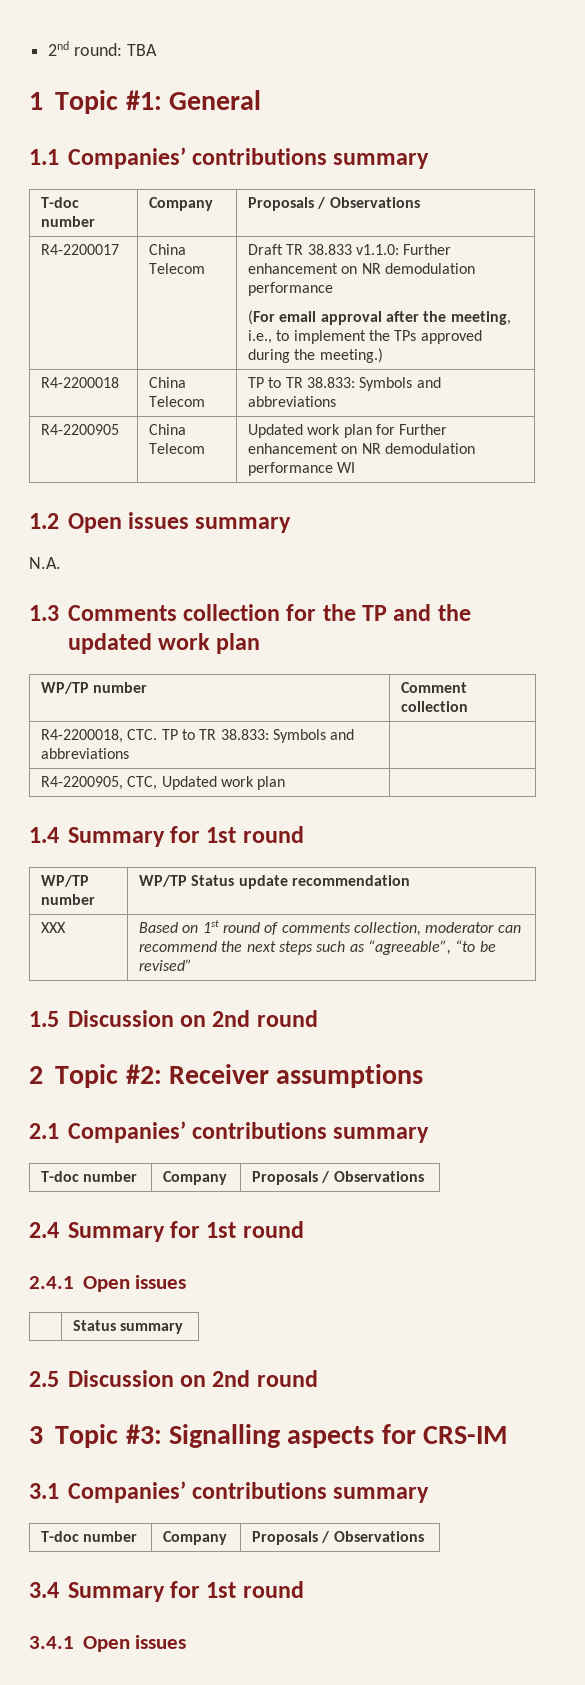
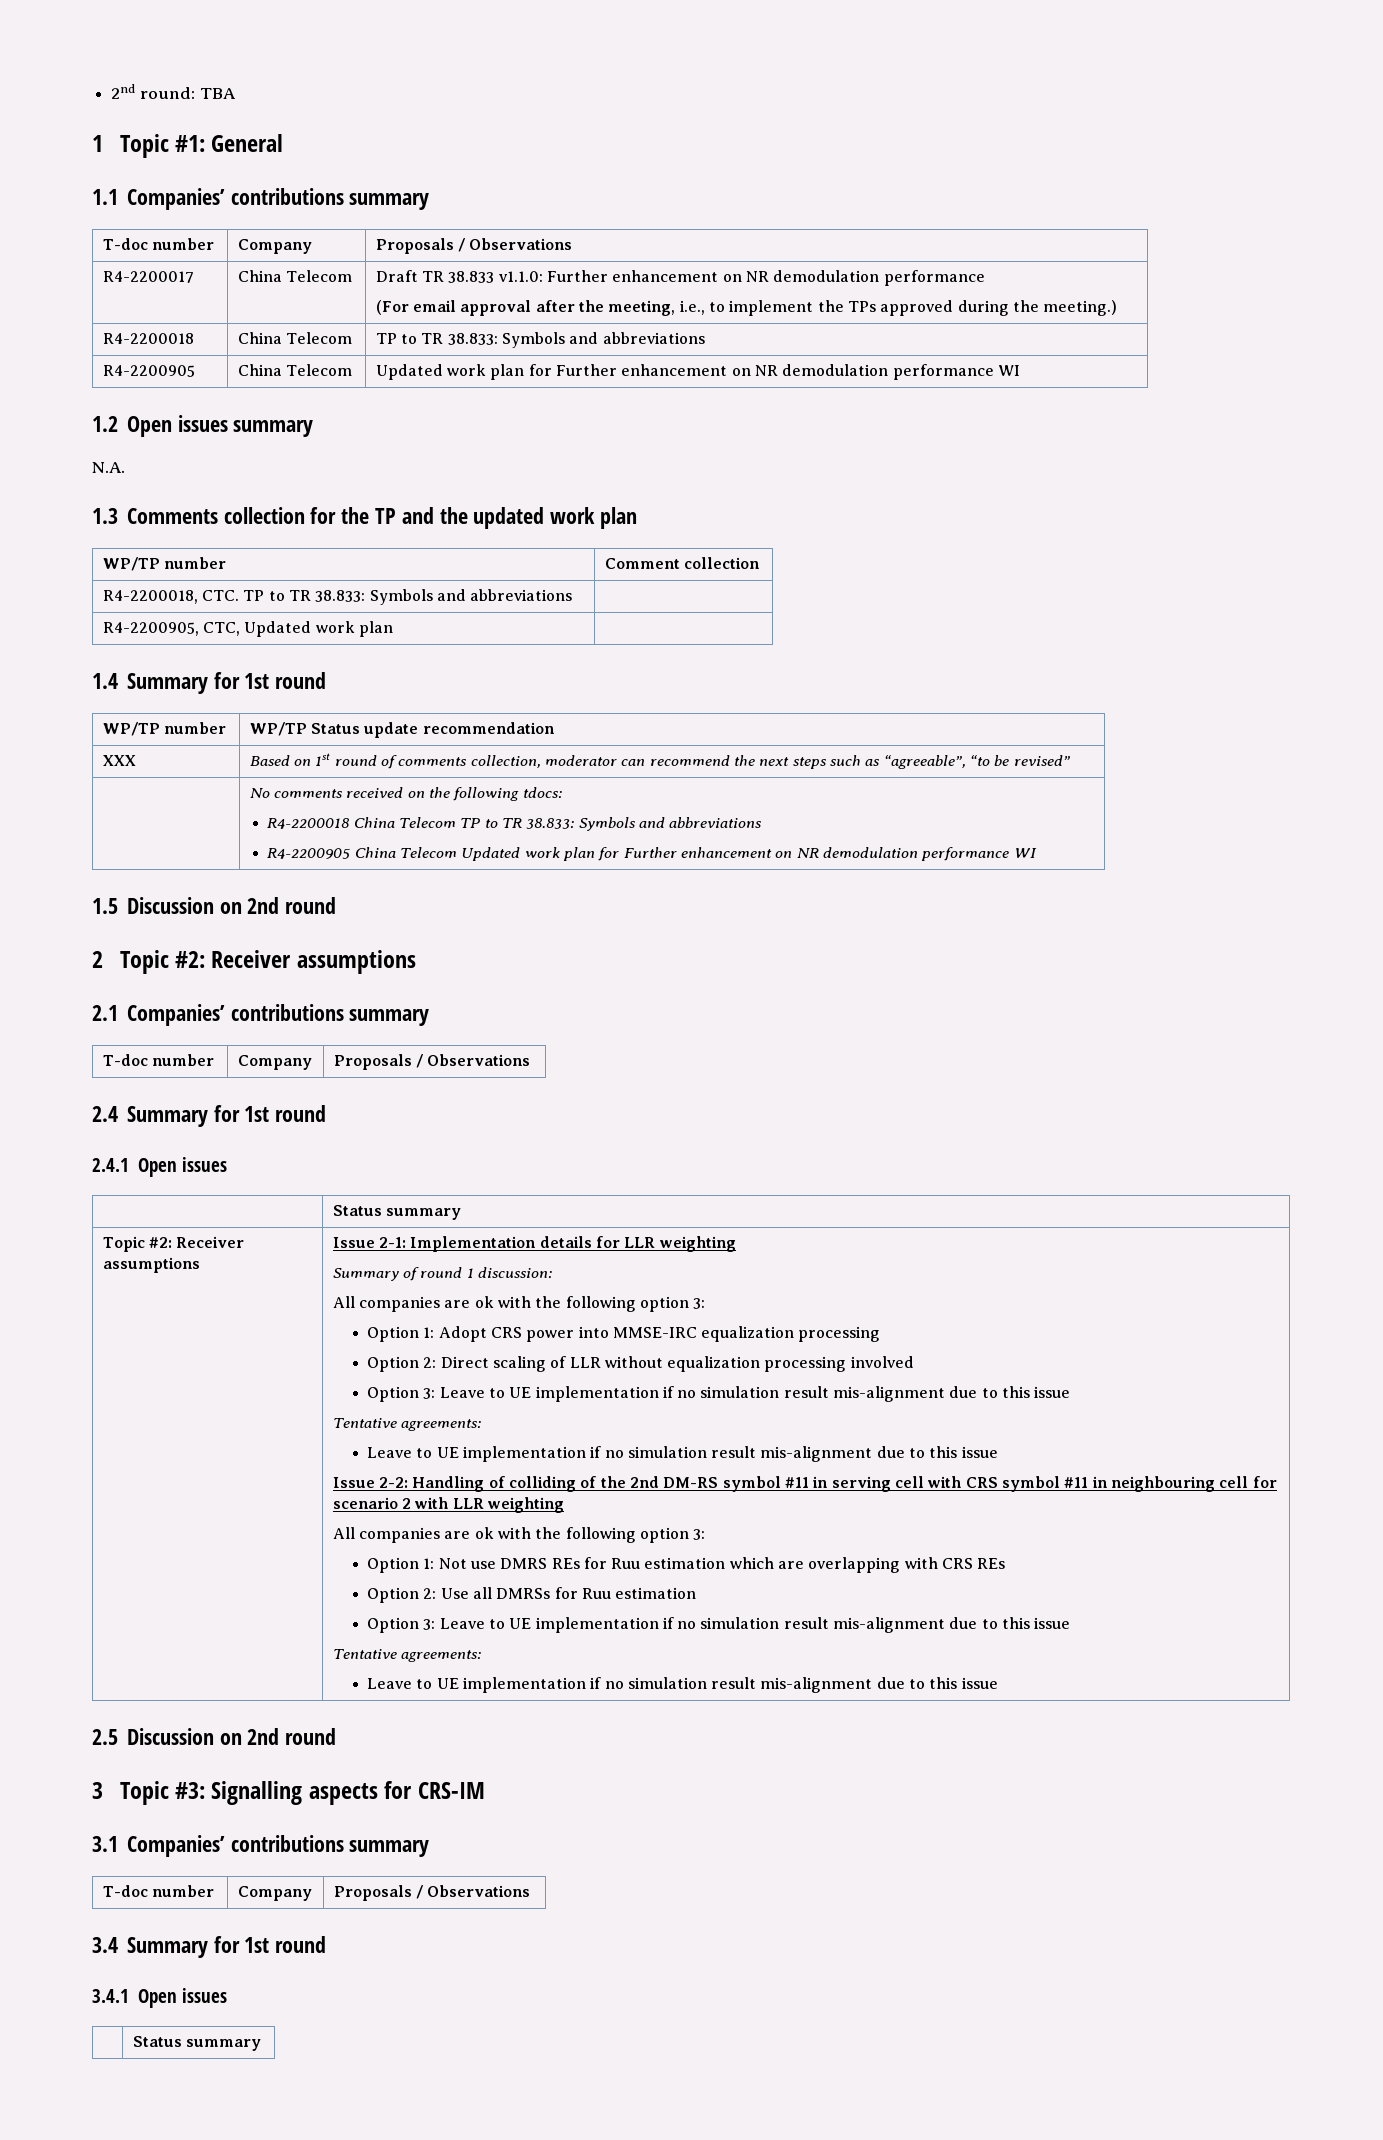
+ | No comments received on the following tdocs:
+ R4-2200018 China Telecom TP to TR 38.833: Symbols and abbreviations
+ R4-2200905 China Telecom Updated work plan for Further enhancement on NR demodulation performance WI
+ Topic #2: Receiver assumptions | Issue 2-1: Implementation details for LLR weighting
+ Summary of round 1 discussion:
+ All companies are ok with the following option 3:
+ Option 1: Adopt CRS power into MMSE-IRC equalization processing
+ Option 2: Direct scaling of LLR without equalization processing involved
+ Option 3: Leave to UE implementation if no simulation result mis-alignment due to this issue
+ Tentative agreements:
+ Leave to UE implementation if no simulation result mis-alignment due to this issue
+ Issue 2-2: Handling of colliding of the 2nd DM-RS symbol #11 in serving cell with CRS symbol #11 in neighbouring cell for scenario 2 with LLR weighting
+ All companies are ok with the following option 3:
+ Option 1: Not use DMRS REs for Ruu estimation which are overlapping with CRS REs
+ Option 2: Use all DMRSs for Ruu estimation
+ Option 3: Leave to UE implementation if no simulation result mis-alignment due to this issue
+ Tentative agreements:
+ Leave to UE implementation if no simulation result mis-alignment due to this issue
  3.4.1 Open issues
+ | Status summary

